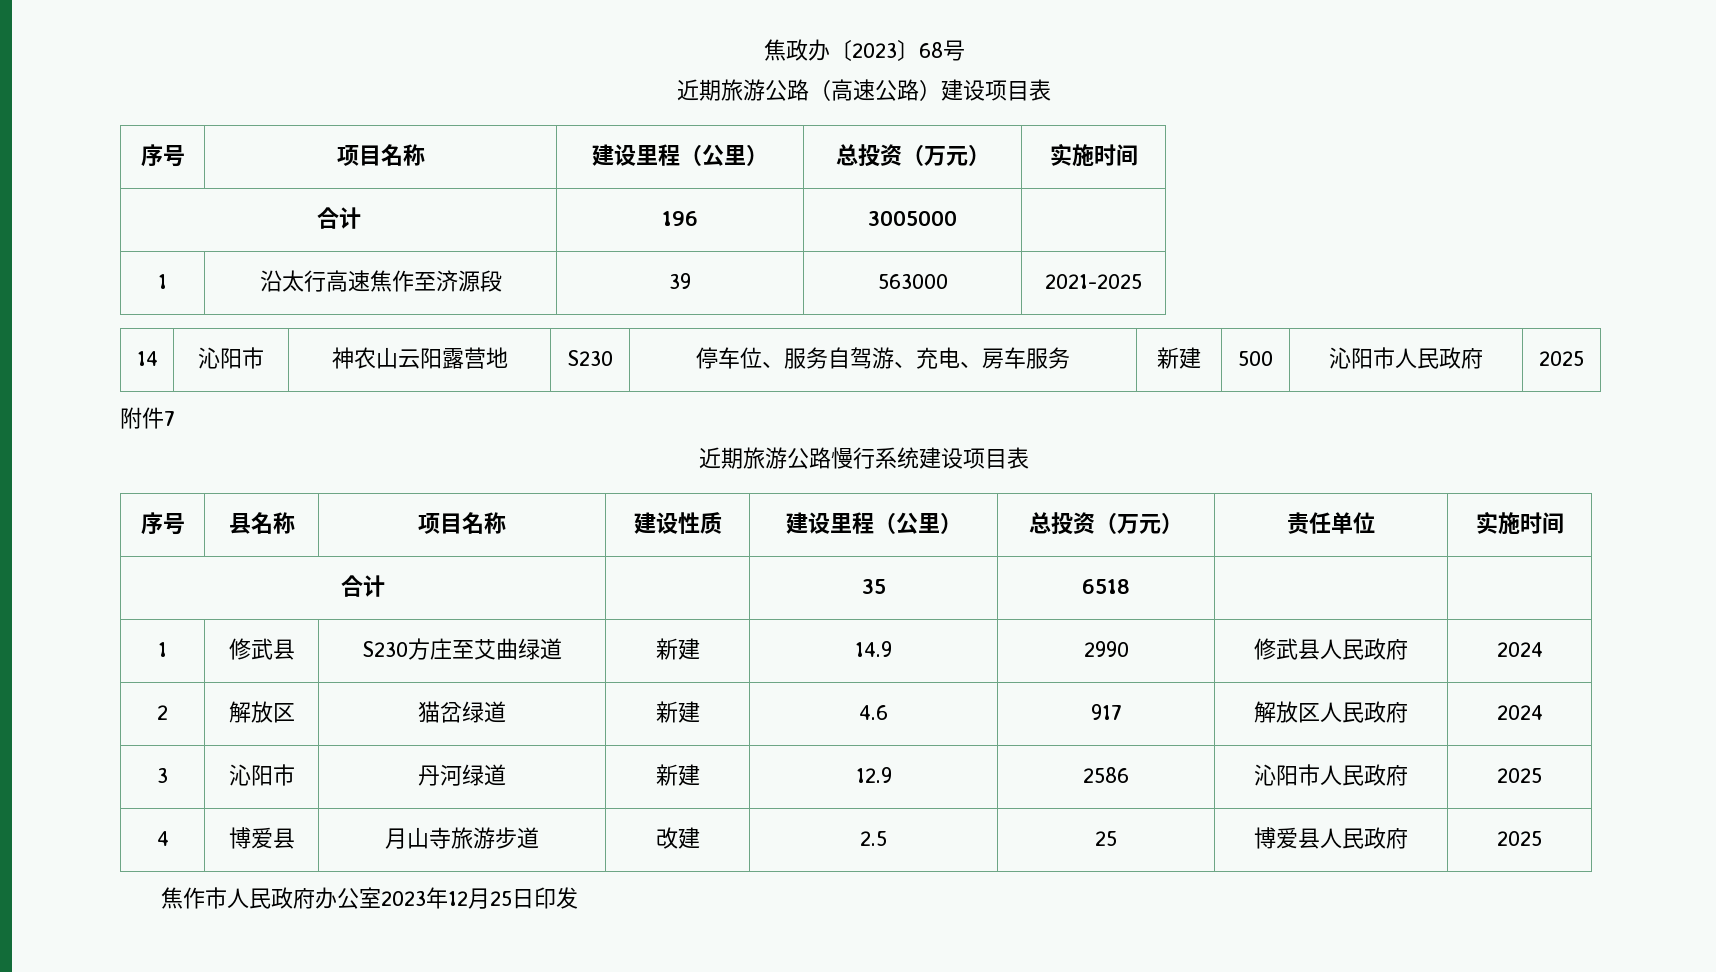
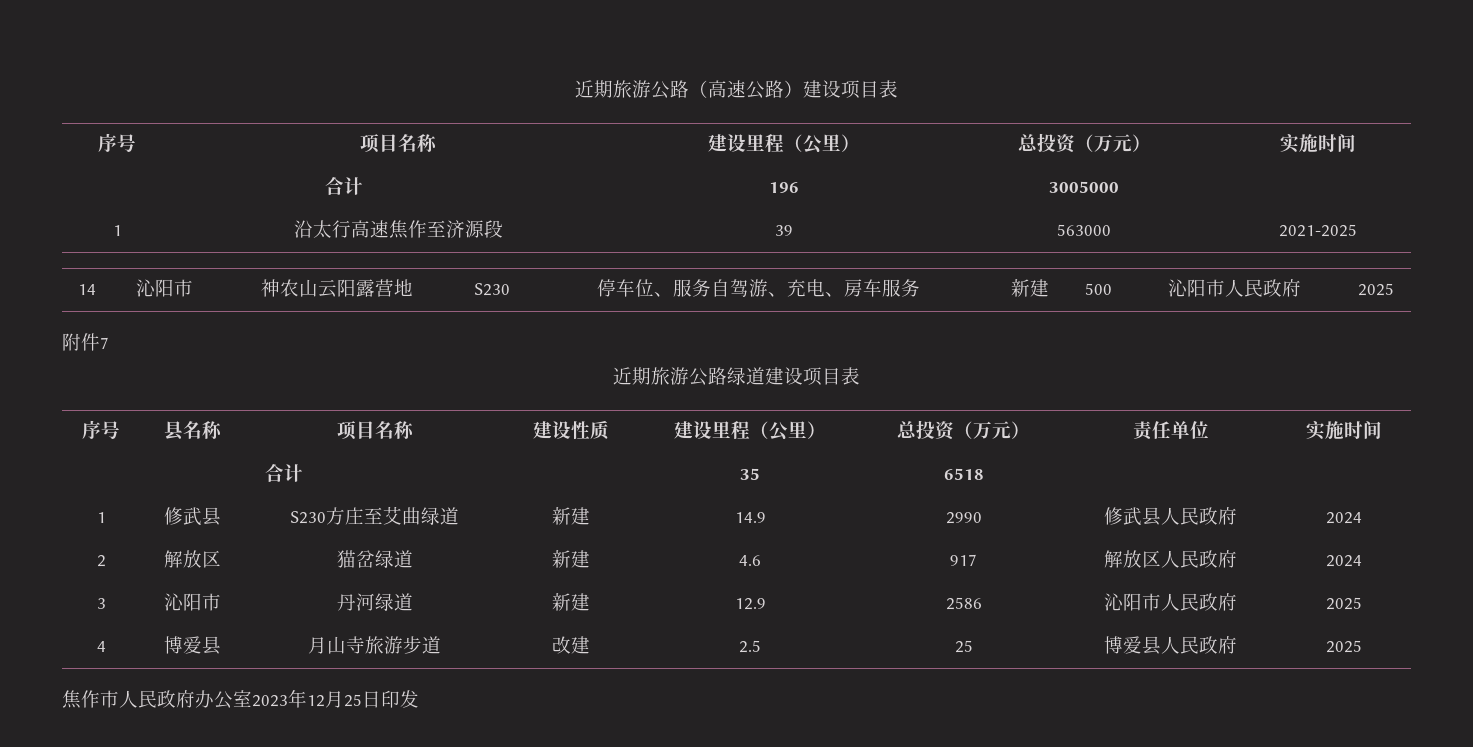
- 焦政办〔2023〕68号
- 近期旅游公路慢行系统建设项目表
+ 近期旅游公路绿道建设项目表

